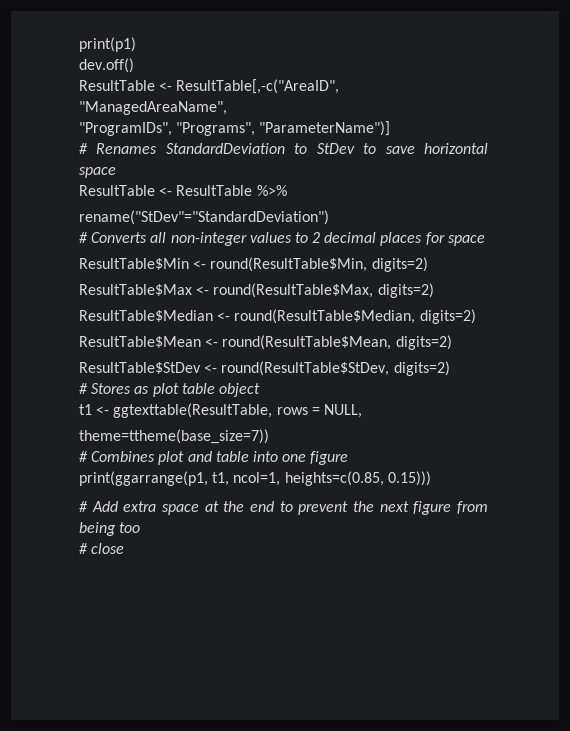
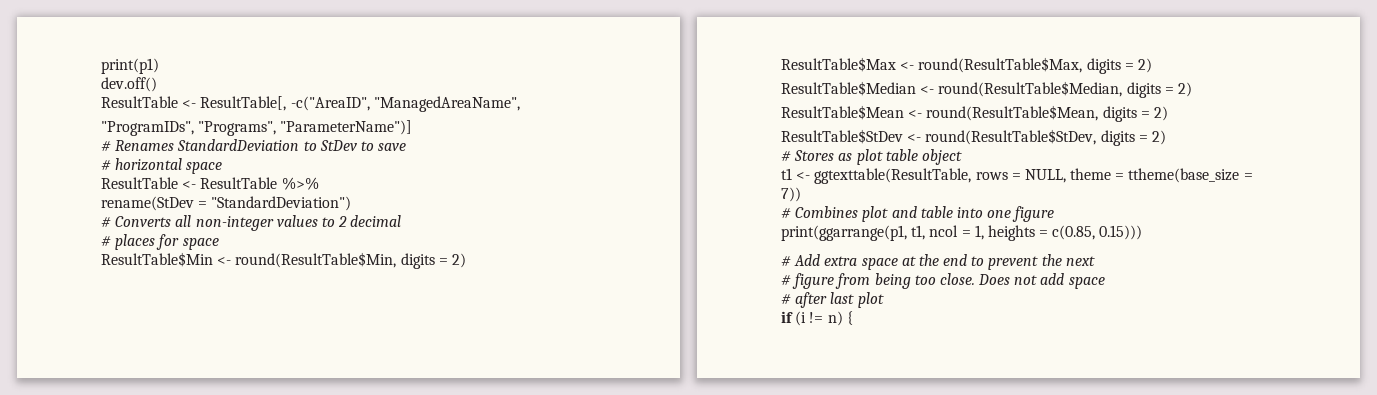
- ResultTable <- ResultTable[,-c("AreaID", "ManagedAreaName",
+ ResultTable <- ResultTable[, -c("AreaID", "ManagedAreaName",
- # Renames StandardDeviation to StDev to save horizontal space
+ # Renames StandardDeviation to StDev to save
+ # horizontal space
- rename("StDev"="StandardDeviation")
+ rename(StDev = "StandardDeviation")
- # Converts all non-integer values to 2 decimal places for space
+ # Converts all non-integer values to 2 decimal
+ # places for space
- ResultTable$Min <- round(ResultTable$Min, digits=2)
+ ResultTable$Min <- round(ResultTable$Min, digits = 2)
- ResultTable$Max <- round(ResultTable$Max, digits=2)
+ ResultTable$Max <- round(ResultTable$Max, digits = 2)
- ResultTable$Median <- round(ResultTable$Median, digits=2)
+ ResultTable$Median <- round(ResultTable$Median, digits = 2)
- ResultTable$Mean <- round(ResultTable$Mean, digits=2)
+ ResultTable$Mean <- round(ResultTable$Mean, digits = 2)
- ResultTable$StDev <- round(ResultTable$StDev, digits=2)
+ ResultTable$StDev <- round(ResultTable$StDev, digits = 2)
- t1 <- ggtexttable(ResultTable, rows = NULL,
- theme=ttheme(base_size=7))
+ t1 <- ggtexttable(ResultTable, rows = NULL, theme = ttheme(base_size = 7))
- print(ggarrange(p1, t1, ncol=1, heights=c(0.85, 0.15)))
+ print(ggarrange(p1, t1, ncol = 1, heights = c(0.85, 0.15)))
- # Add extra space at the end to prevent the next figure from being too
- # close
+ # Add extra space at the end to prevent the next
+ # figure from being too close. Does not add space
+ # after last plot
+ if (i != n) {

